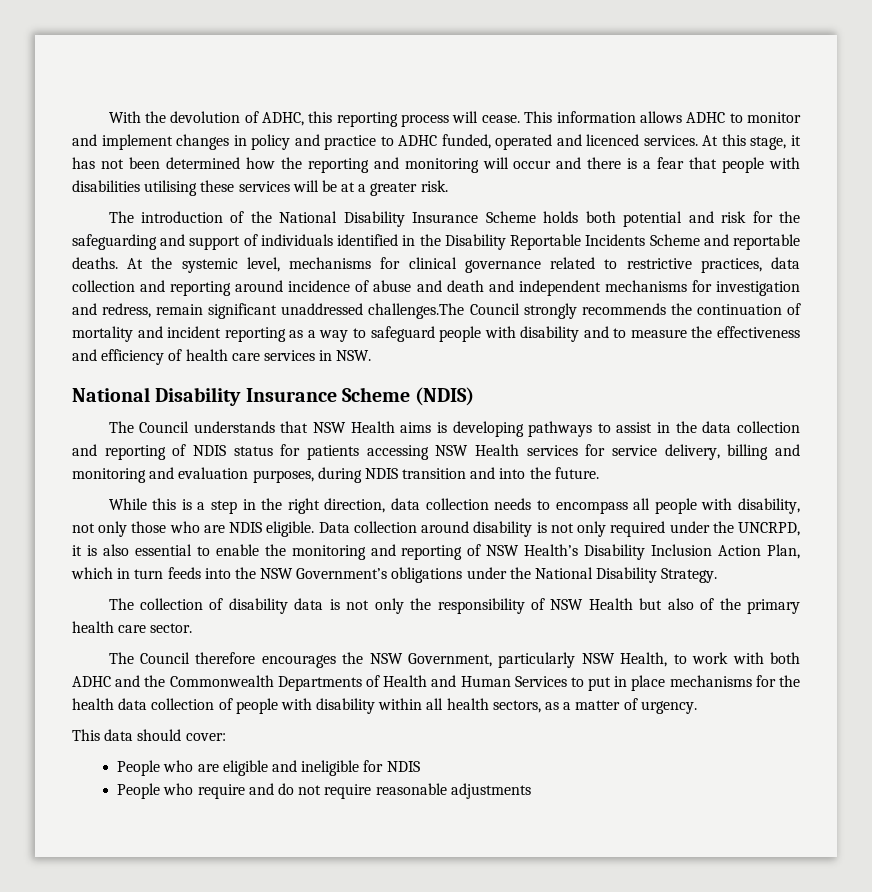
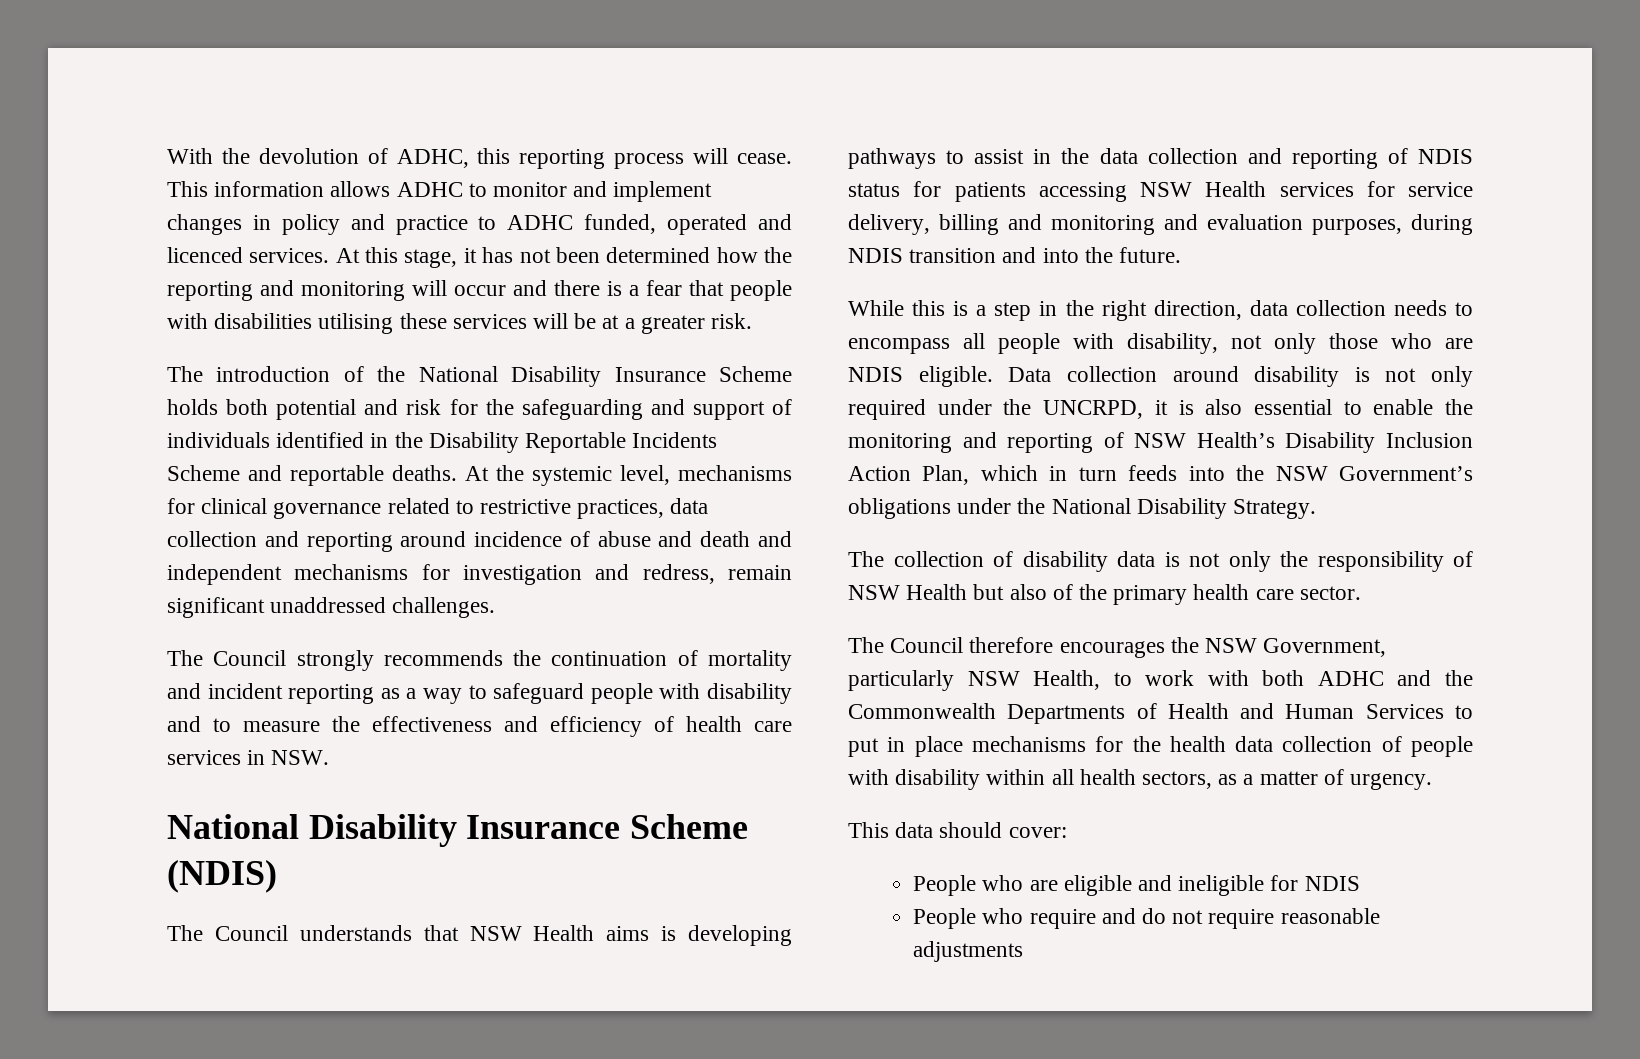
- At the systemic level, mechanisms for clinical governance related to restrictive practices, data collection and reporting around incidence of abuse and death and independent mechanisms for investigation and redress, remain significant unaddressed challenges.The Council strongly recommends the continuation of mortality and incident reporting as a way to safeguard people with disability and to measure the effectiveness and efficiency of health care services in NSW.
+ At the systemic level, mechanisms for clinical governance related to restrictive practices, data collection and reporting around incidence of abuse and death and independent mechanisms for investigation and redress, remain significant unaddressed challenges.
+ The Council strongly recommends the continuation of mortality and incident reporting as a way to safeguard people with disability and to measure the effectiveness and efficiency of health care services in NSW.

